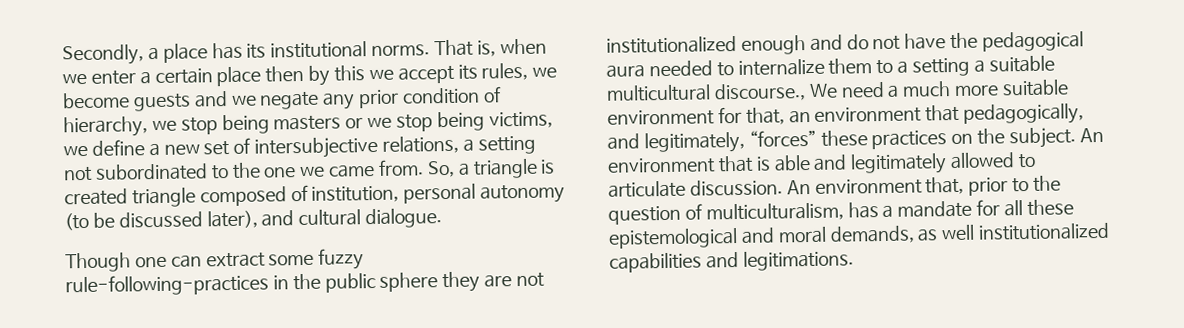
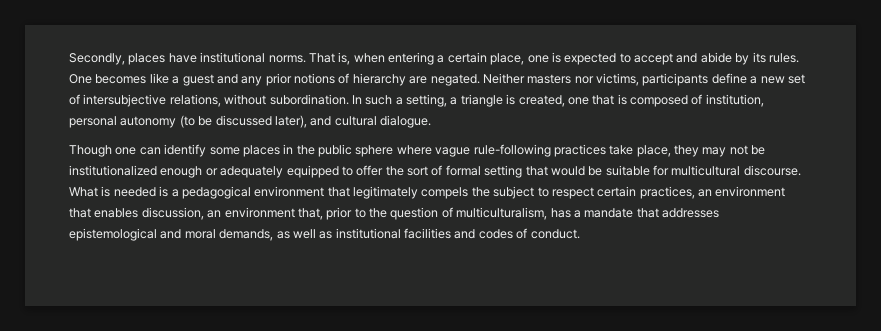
- Secondly, a place has its institutional norms.
+ Secondly, places have institutional norms.
- That is, when we enter a certain place then by this we accept its rules, we become guests and we negate any prior condition of hierarchy, we stop being masters or we stop being victims, we define a new set of intersubjective relations, a setting not subordinated to the one we came from. So, a triangle is created triangle composed of institution, personal autonomy (to be discussed later), and cultural dialogue.
+ That is, when entering a certain place, one is expected to accept and abide by its rules. One becomes like a guest and any prior notions of hierarchy are negated. Neither masters nor victims, participants define a new set of intersubjective relations, without subordination. In such a setting, a triangle is created, one that is composed of institution, personal autonomy (to be discussed later), and cultural dialogue.
- Though one can extract some fuzzy rule-following-practices in the public sphere they are not institutionalized enough and do not have the pedagogical aura needed to internalize them to a setting a suitable multicultural discourse., We need a much more suitable environment for that, an environment that pedagogically, and legitimately, “forces” these practices on the subject. An environment that is able and legitimately allowed to articulate discussion. An environment that, prior to the question of multiculturalism, has a mandate for all these epistemological and moral demands, as well institutionalized capabilities and legitimations.
+ Though one can identify some places in the public sphere where vague rule-following practices take place, they may not be institutionalized enough or adequately equipped to offer the sort of formal setting that would be suitable for multicultural discourse. What is needed is a pedagogical environment that legitimately compels the subject to respect certain practices, an environment that enables discussion, an environment that, prior to the question of multiculturalism, has a mandate that addresses epistemological and moral demands, as well as institutional facilities and codes of conduct.

